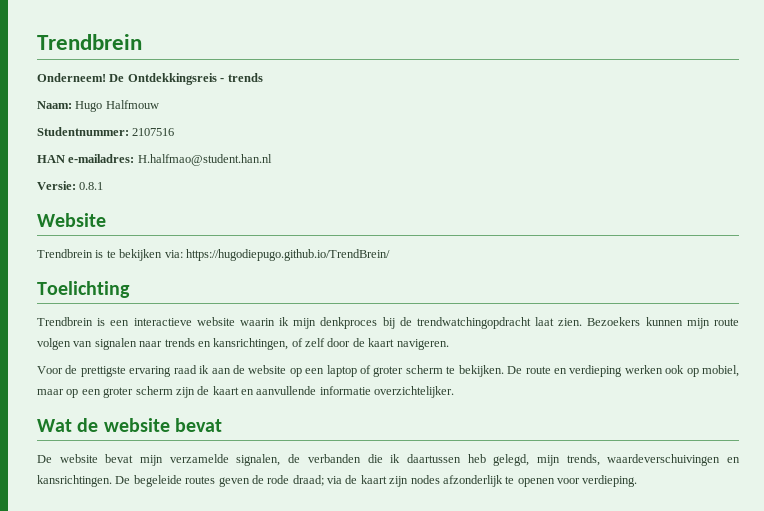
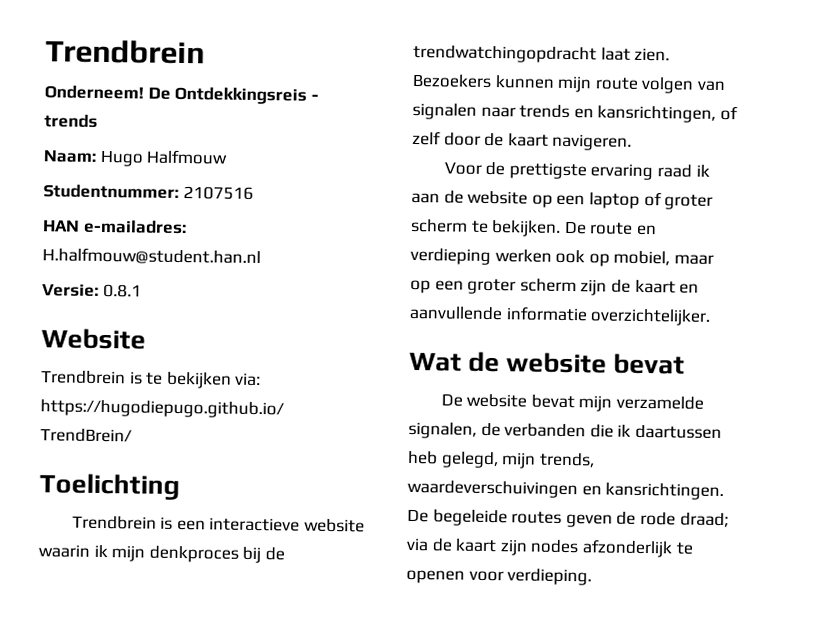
- HAN e-mailadres: H.halfmao@student.han.nl
+ HAN e-mailadres: H.halfmouw@student.han.nl

